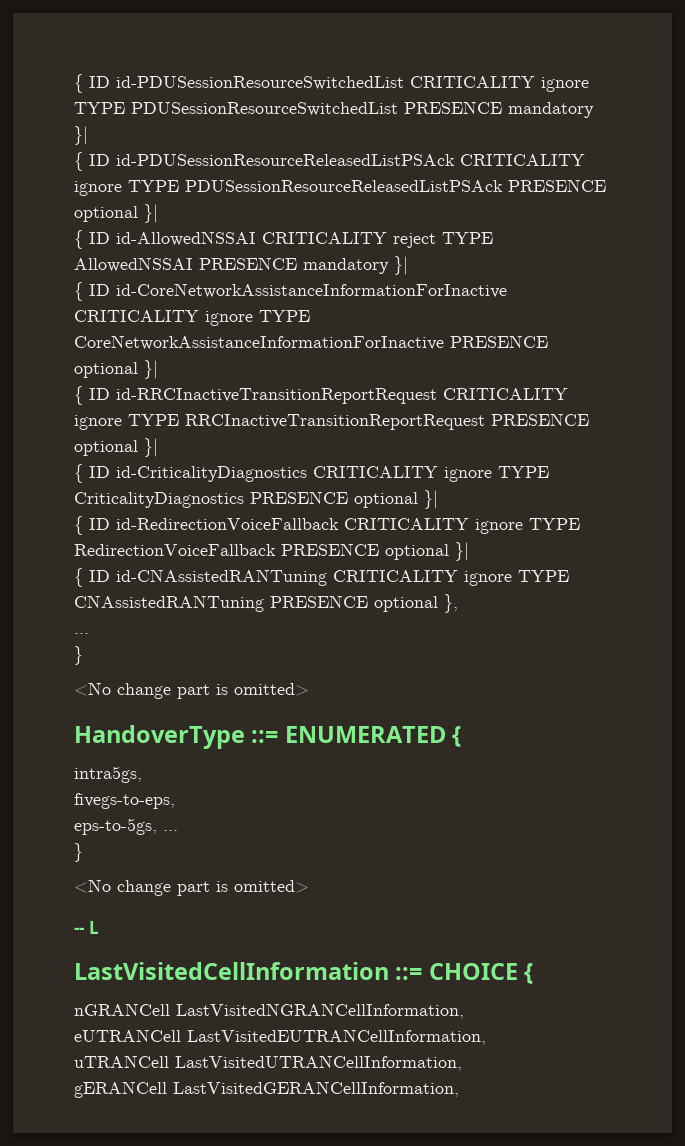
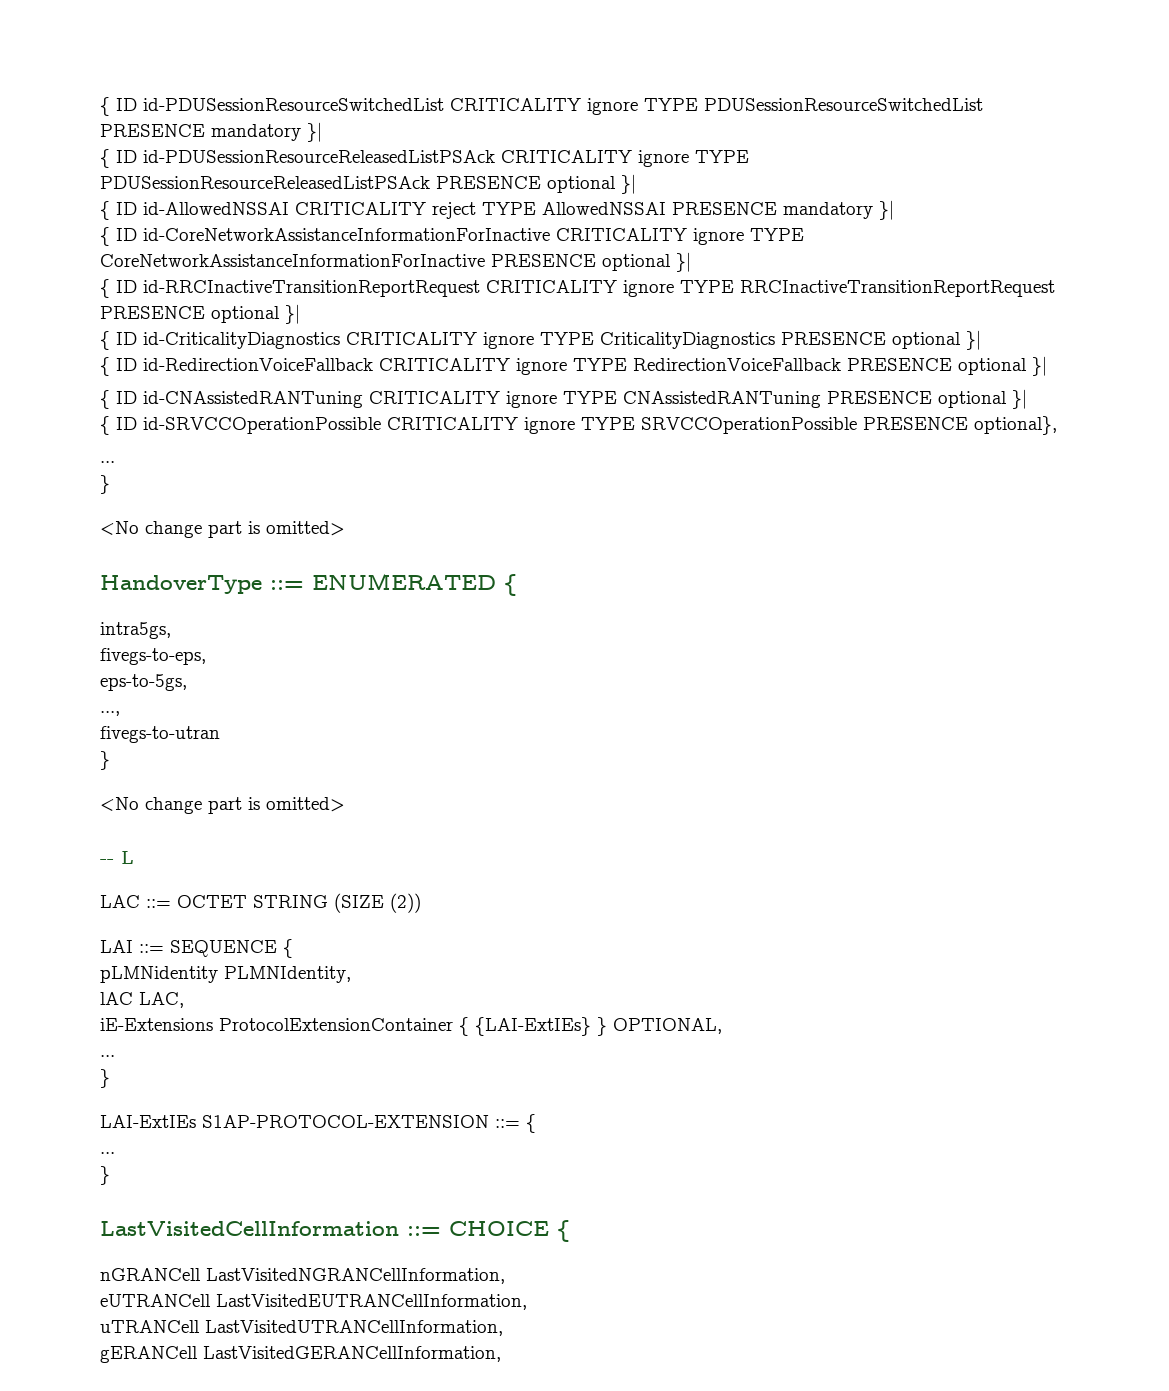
- { ID id-CNAssistedRANTuning CRITICALITY ignore TYPE CNAssistedRANTuning PRESENCE optional },
+ { ID id-CNAssistedRANTuning CRITICALITY ignore TYPE CNAssistedRANTuning PRESENCE optional }|
+ { ID id-SRVCCOperationPossible CRITICALITY ignore TYPE SRVCCOperationPossible PRESENCE optional},
- eps-to-5gs, ...
+ eps-to-5gs,
+ ...,
+ fivegs-to-utran
+ LAC ::= OCTET STRING (SIZE (2))
+ LAI ::= SEQUENCE {
+ pLMNidentity PLMNIdentity,
+ lAC LAC,
+ iE-Extensions ProtocolExtensionContainer { {LAI-ExtIEs} } OPTIONAL,
+ ...
+ }
+ LAI-ExtIEs S1AP-PROTOCOL-EXTENSION ::= {
+ ...
+ }

